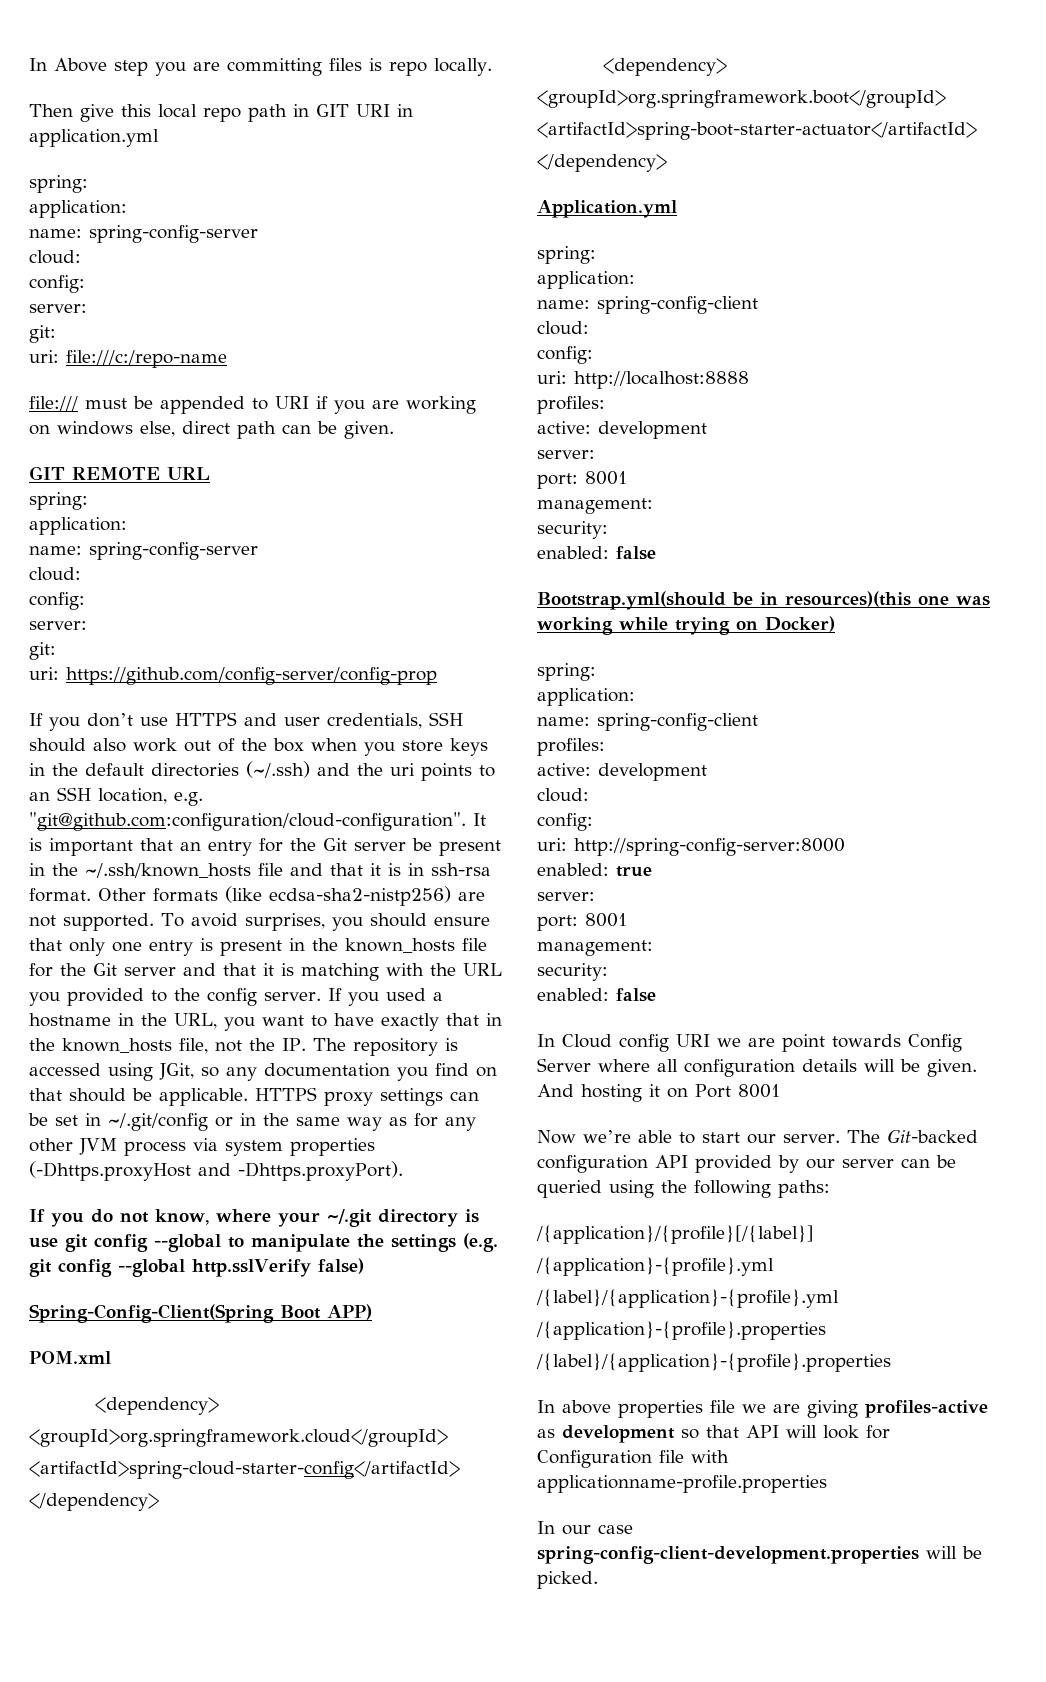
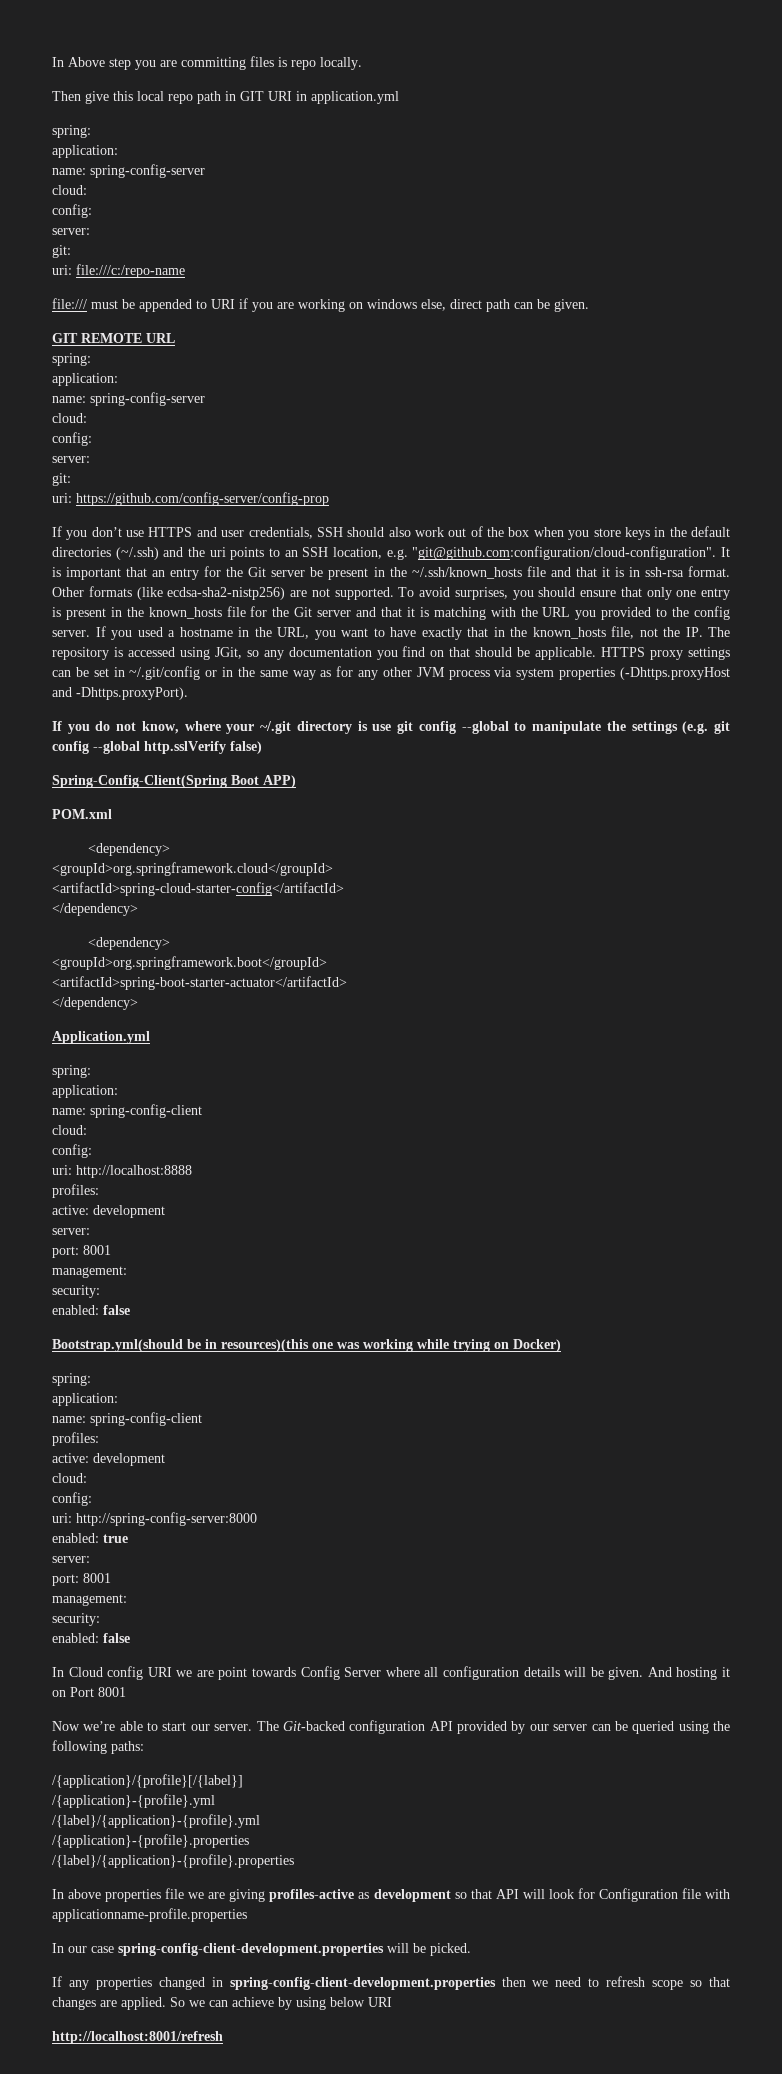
+ If any properties changed in spring-config-client-development.properties then we need to refresh scope so that changes are applied. So we can achieve by using below URI
+ http://localhost:8001/refresh

